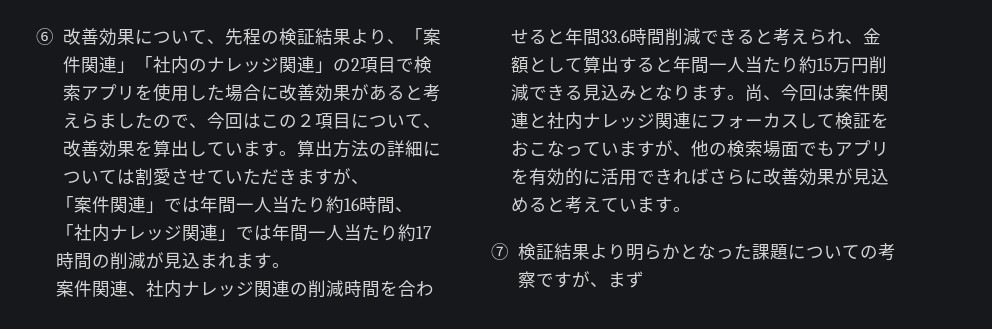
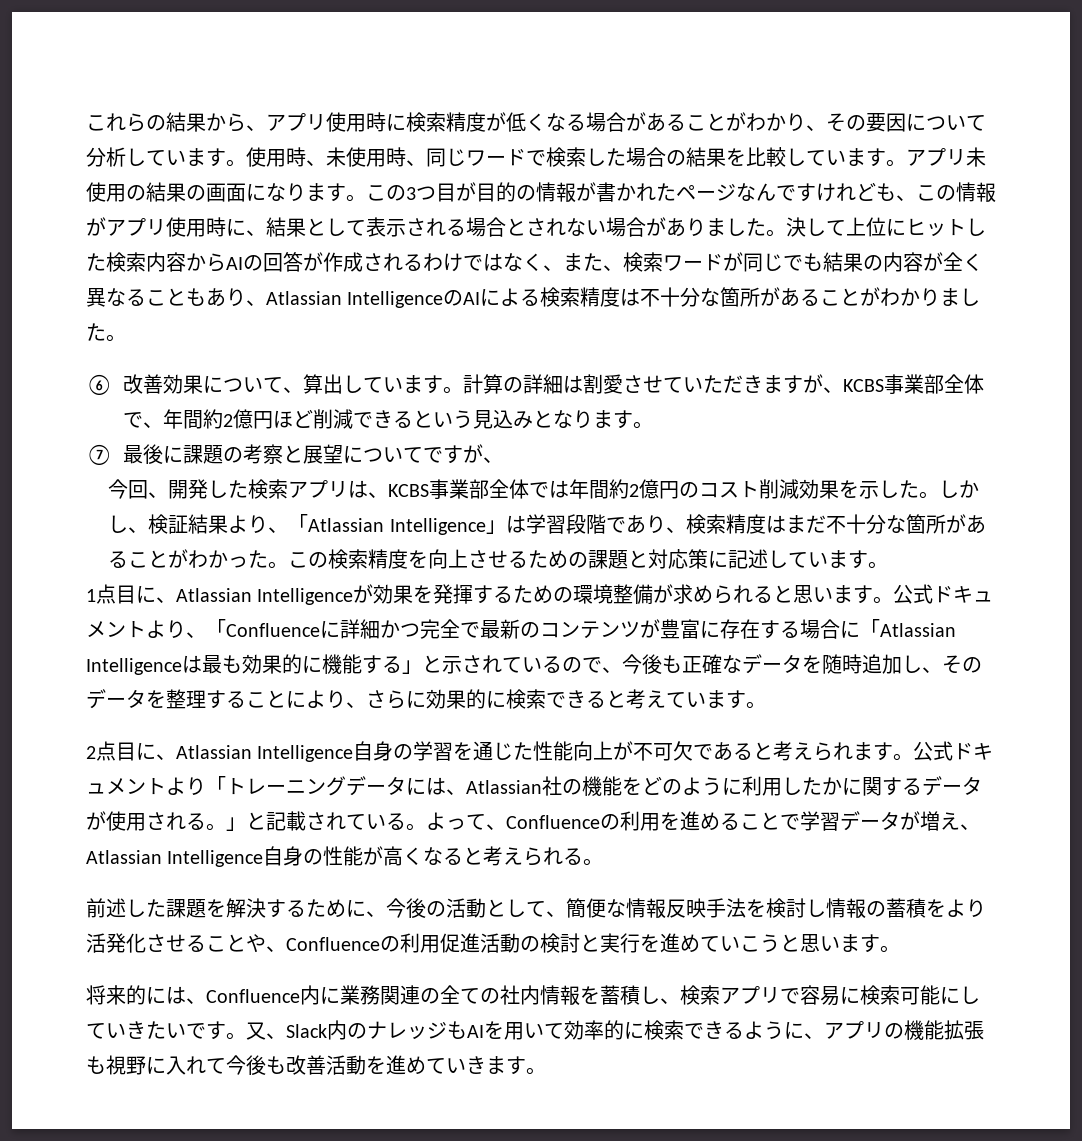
+ これらの結果から、アプリ使用時に検索精度が低くなる場合があることがわかり、その要因について分析しています。使用時、未使用時、同じワードで検索した場合の結果を比較しています。アプリ未使用の結果の画面になります。この3つ目が目的の情報が書かれたページなんですけれども、この情報がアプリ使用時に、結果として表示される場合とされない場合がありました。決して上位にヒットした検索内容からAIの回答が作成されるわけではなく、また、検索ワードが同じでも結果の内容が全く異なることもあり、Atlassian IntelligenceのAIによる検索精度は不十分な箇所があることがわかりました。
- ⑥改善効果について、先程の検証結果より、「案件関連」「社内のナレッジ関連」の2項目で検索アプリを使用した場合に改善効果があると考えらましたので、今回はこの２項目について、改善効果を算出しています。算出方法の詳細については割愛させていただきますが、
- 「案件関連」では年間一人当たり約16時間、「社内ナレッジ関連」では年間一人当たり約17時間の削減が見込まれます。
- 案件関連、社内ナレッジ関連の削減時間を合わせると年間33.6時間削減できると考えられ、金額として算出すると年間一人当たり約15万円削減できる見込みとなります。尚、今回は案件関連と社内ナレッジ関連にフォーカスして検証をおこなっていますが、他の検索場面でもアプリを有効的に活用できればさらに改善効果が見込めると考えています。
+ ⑥改善効果について、算出しています。計算の詳細は割愛させていただきますが、KCBS事業部全体で、年間約2億円ほど削減できるという見込みとなります。
+ ⑦最後に課題の考察と展望についてですが、
+ 今回、開発した検索アプリは、KCBS事業部全体では年間約2億円のコスト削減効果を示した。しかし、検証結果より、「Atlassian Intelligence」は学習段階であり、検索精度はまだ不十分な箇所があることがわかった。この検索精度を向上させるための課題と対応策に記述しています。
+ 1点目に、Atlassian Intelligenceが効果を発揮するための環境整備が求められると思います。公式ドキュメントより、「Confluenceに詳細かつ完全で最新のコンテンツが豊富に存在する場合に「Atlassian Intelligenceは最も効果的に機能する」と示されているので、今後も正確なデータを随時追加し、そのデータを整理することにより、さらに効果的に検索できると考えています。
- ⑦検証結果より明らかとなった課題についての考察ですが、まず
+ 2点目に、Atlassian Intelligence自身の学習を通じた性能向上が不可欠であると考えられます。公式ドキュメントより「トレーニングデータには、Atlassian社の機能をどのように利用したかに関するデータが使用される。」と記載されている。よって、Confluenceの利用を進めることで学習データが増え、Atlassian Intelligence自身の性能が高くなると考えられる。
+ 前述した課題を解決するために、今後の活動として、簡便な情報反映手法を検討し情報の蓄積をより活発化させることや、Confluenceの利用促進活動の検討と実行を進めていこうと思います。
+ 将来的には、Confluence内に業務関連の全ての社内情報を蓄積し、検索アプリで容易に検索可能にしていきたいです。又、Slack内のナレッジもAIを用いて効率的に検索できるように、アプリの機能拡張も視野に入れて今後も改善活動を進めていきます。

